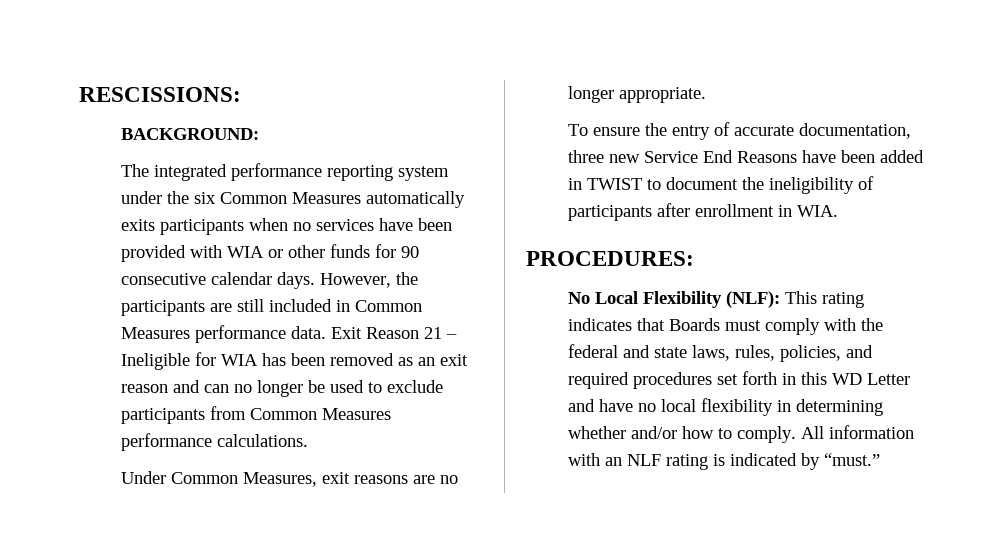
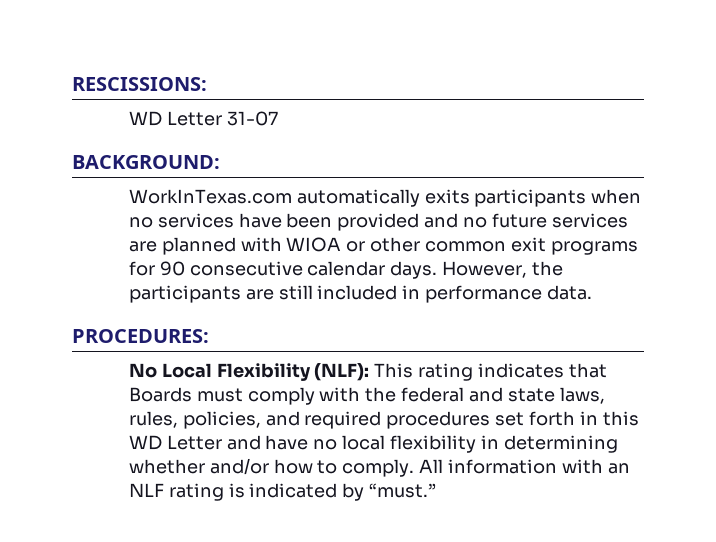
+ WD Letter 31-07
  BACKGROUND:
- The integrated performance reporting system under the six Common Measures automatically exits participants when no services have been provided with WIA or other funds for 90 consecutive calendar days.
+ WorkInTexas.com automatically exits participants when no services have been provided and no future services are planned with WIOA or other common exit programs for 90 consecutive calendar days.
- However, the participants are still included in Common Measures performance data. Exit Reason 21 – Ineligible for WIA has been removed as an exit reason and can no longer be used to exclude participants from Common Measures performance calculations.
- Under Common Measures, exit reasons are no longer appropriate.
- To ensure the entry of accurate documentation, three new Service End Reasons have been added in TWIST to document the ineligibility of participants after enrollment in WIA.
+ However, the participants are still included in performance data.

